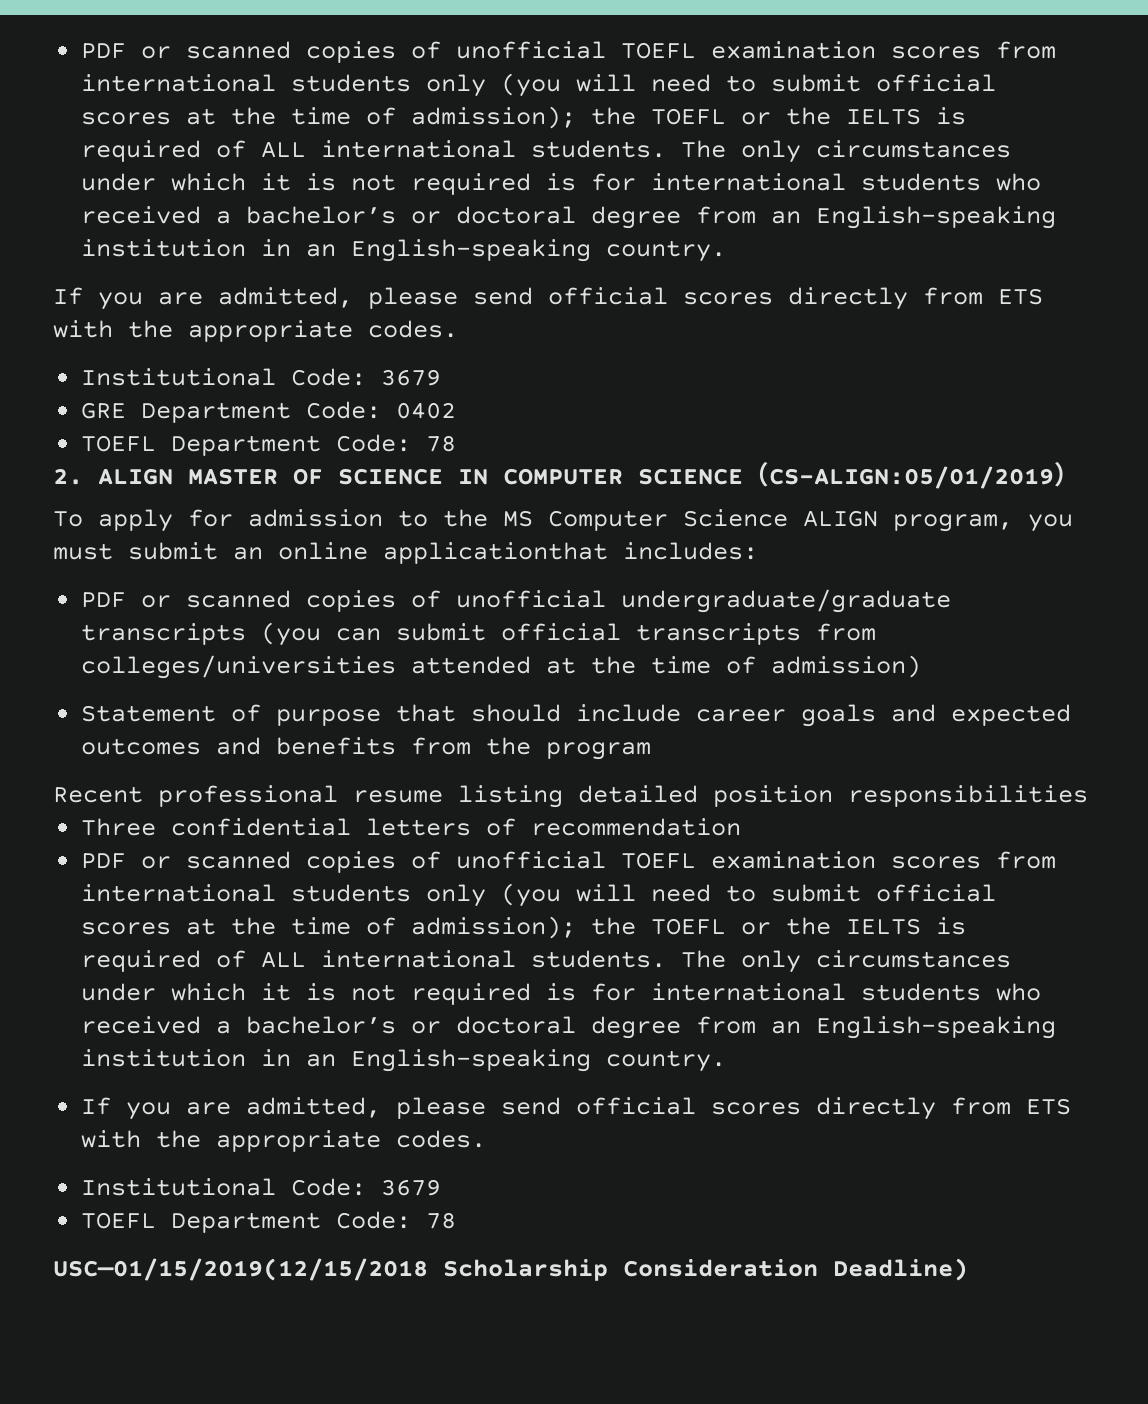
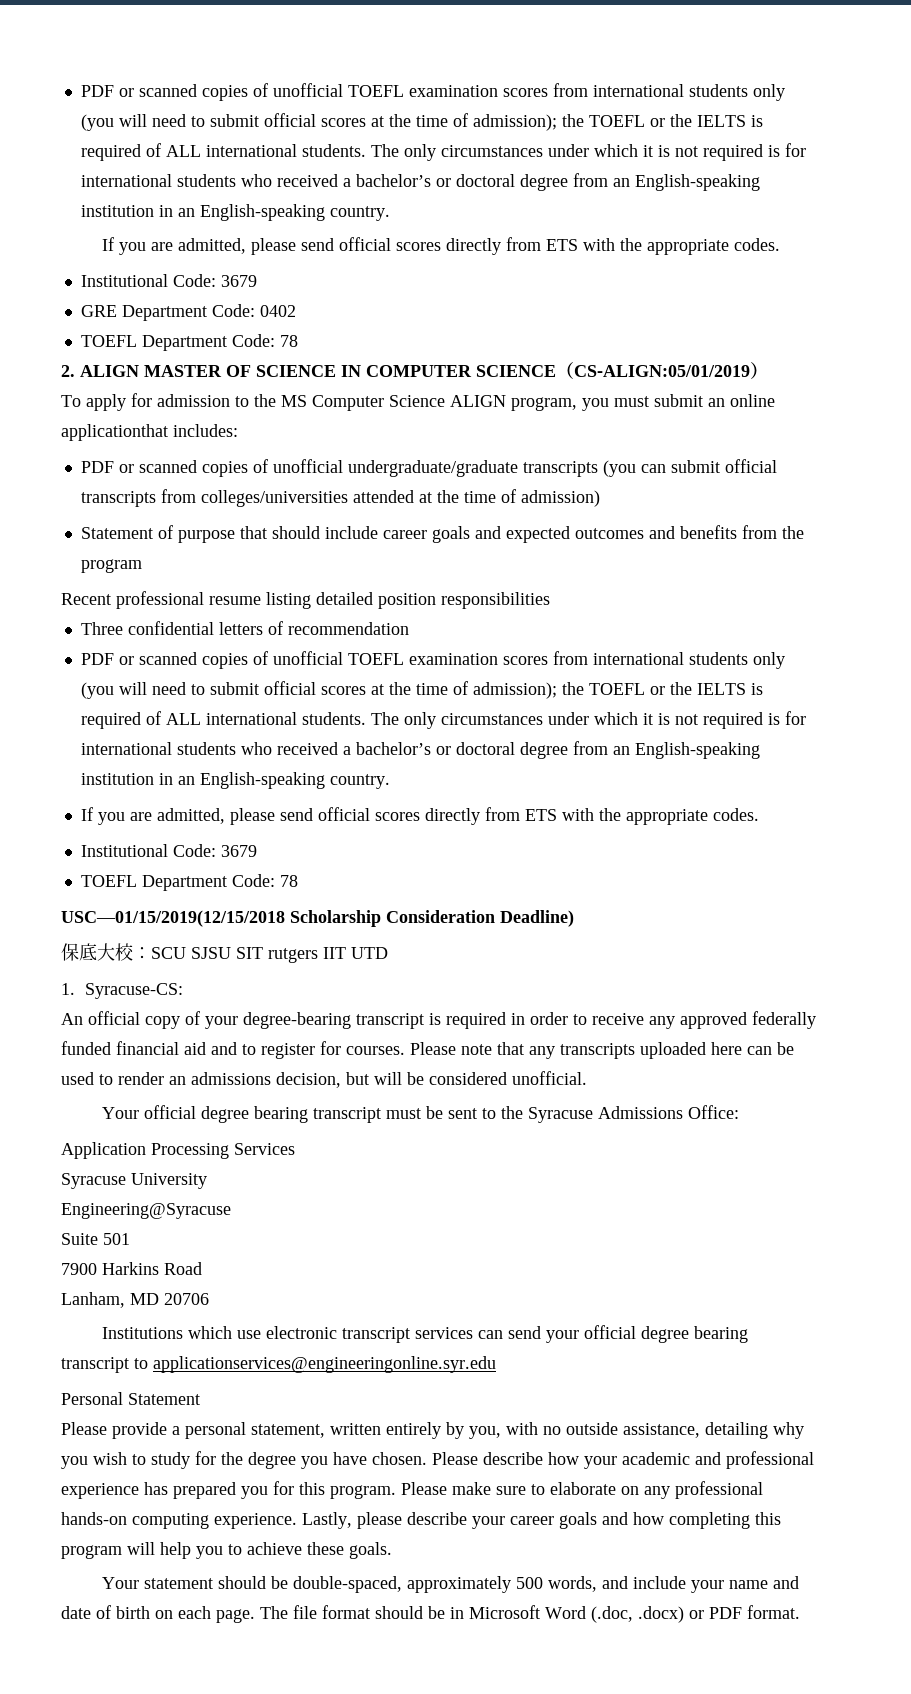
+ 保底大校：SCU SJSU SIT rutgers IIT UTD
+ 1. Syracuse-CS:
+ An official copy of your degree-bearing transcript is required in order to receive any approved federally funded financial aid and to register for courses. Please note that any transcripts uploaded here can be used to render an admissions decision, but will be considered unofficial.
+ Your official degree bearing transcript must be sent to the Syracuse Admissions Office:
+ Application Processing Services
+ Syracuse University
+ Engineering@Syracuse
+ Suite 501
+ 7900 Harkins Road
+ Lanham, MD 20706
+ Institutions which use electronic transcript services can send your official degree bearing transcript to applicationservices@engineeringonline.syr.edu
+ Personal Statement
+ Please provide a personal statement, written entirely by you, with no outside assistance, detailing why you wish to study for the degree you have chosen. Please describe how your academic and professional experience has prepared you for this program. Please make sure to elaborate on any professional hands-on computing experience. Lastly, please describe your career goals and how completing this program will help you to achieve these goals.
+ Your statement should be double-spaced, approximately 500 words, and include your name and date of birth on each page. The file format should be in Microsoft Word (.doc, .docx) or PDF format.

